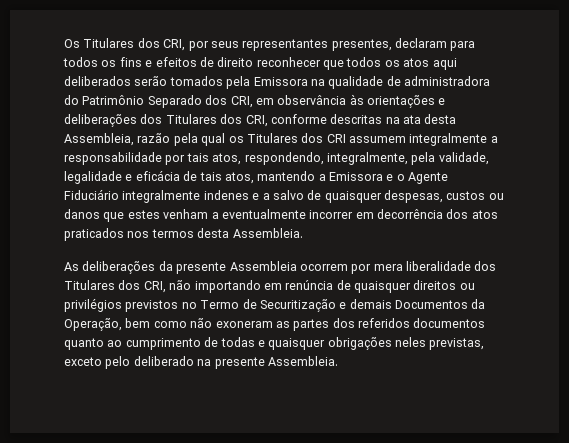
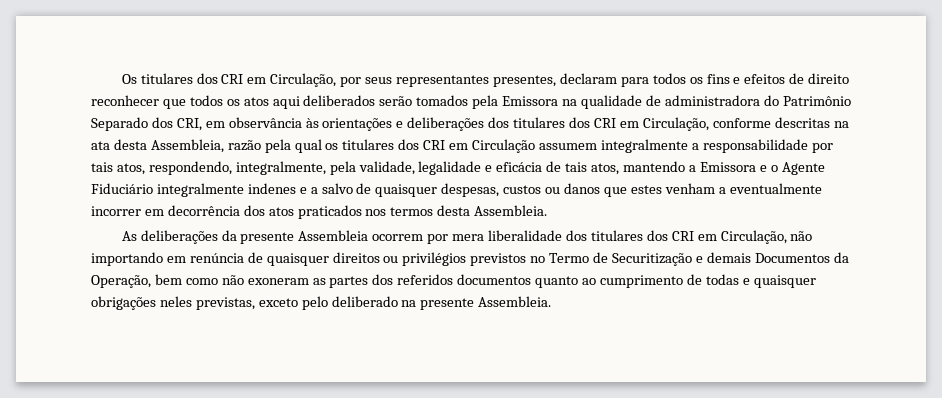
- Os Titulares dos CRI, por seus representantes presentes, declaram para todos os fins e efeitos de direito reconhecer que todos os atos aqui deliberados serão tomados pela Emissora na qualidade de administradora do Patrimônio Separado dos CRI, em observância às orientações e deliberações dos Titulares dos CRI, conforme descritas na ata desta Assembleia, razão pela qual os Titulares dos CRI assumem integralmente a responsabilidade por tais atos, respondendo, integralmente, pela validade, legalidade e eficácia de tais atos, mantendo a Emissora e o Agente Fiduciário integralmente indenes e a salvo de quaisquer despesas, custos ou danos que estes venham a eventualmente incorrer em decorrência dos atos praticados nos termos desta Assembleia.
+ Os titulares dos CRI em Circulação, por seus representantes presentes, declaram para todos os fins e efeitos de direito reconhecer que todos os atos aqui deliberados serão tomados pela Emissora na qualidade de administradora do Patrimônio Separado dos CRI, em observância às orientações e deliberações dos titulares dos CRI em Circulação, conforme descritas na ata desta Assembleia, razão pela qual os titulares dos CRI em Circulação assumem integralmente a responsabilidade por tais atos, respondendo, integralmente, pela validade, legalidade e eficácia de tais atos, mantendo a Emissora e o Agente Fiduciário integralmente indenes e a salvo de quaisquer despesas, custos ou danos que estes venham a eventualmente incorrer em decorrência dos atos praticados nos termos desta Assembleia.
- As deliberações da presente Assembleia ocorrem por mera liberalidade dos Titulares dos CRI, não importando em renúncia de quaisquer direitos ou privilégios previstos no Termo de Securitização e demais Documentos da Operação, bem como não exoneram as partes dos referidos documentos quanto ao cumprimento de todas e quaisquer obrigações neles previstas, exceto pelo deliberado na presente Assembleia.
+ As deliberações da presente Assembleia ocorrem por mera liberalidade dos titulares dos CRI em Circulação, não importando em renúncia de quaisquer direitos ou privilégios previstos no Termo de Securitização e demais Documentos da Operação, bem como não exoneram as partes dos referidos documentos quanto ao cumprimento de todas e quaisquer obrigações neles previstas, exceto pelo deliberado na presente Assembleia.

